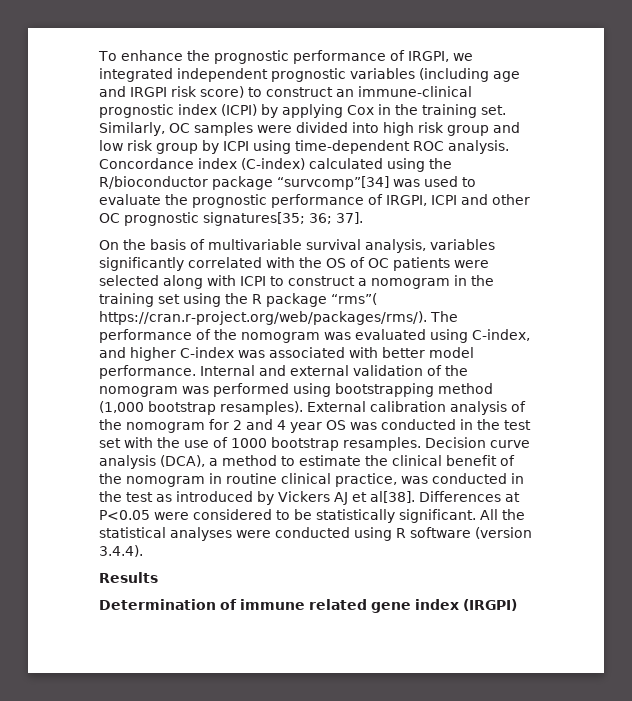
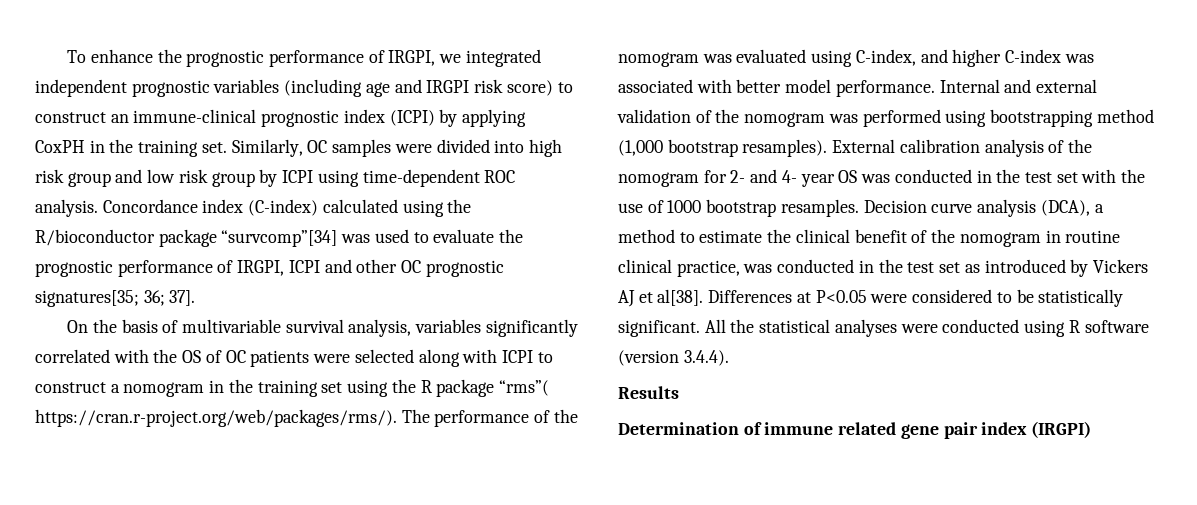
- To enhance the prognostic performance of IRGPI, we integrated independent prognostic variables (including age and IRGPI risk score) to construct an immune-clinical prognostic index (ICPI) by applying Cox in the training set.
+ To enhance the prognostic performance of IRGPI, we integrated independent prognostic variables (including age and IRGPI risk score) to construct an immune-clinical prognostic index (ICPI) by applying CoxPH in the training set.
- External calibration analysis of the nomogram for 2 and 4 year OS was conducted in the test set with the use of 1000 bootstrap resamples.
+ External calibration analysis of the nomogram for 2- and 4- year OS was conducted in the test set with the use of 1000 bootstrap resamples.
- Decision curve analysis (DCA), a method to estimate the clinical benefit of the nomogram in routine clinical practice, was conducted in the test as introduced by Vickers AJ et al[38].
+ Decision curve analysis (DCA), a method to estimate the clinical benefit of the nomogram in routine clinical practice, was conducted in the test set as introduced by Vickers AJ et al[38].
- Determination of immune related gene index (IRGPI)
+ Determination of immune related gene pair index (IRGPI)

